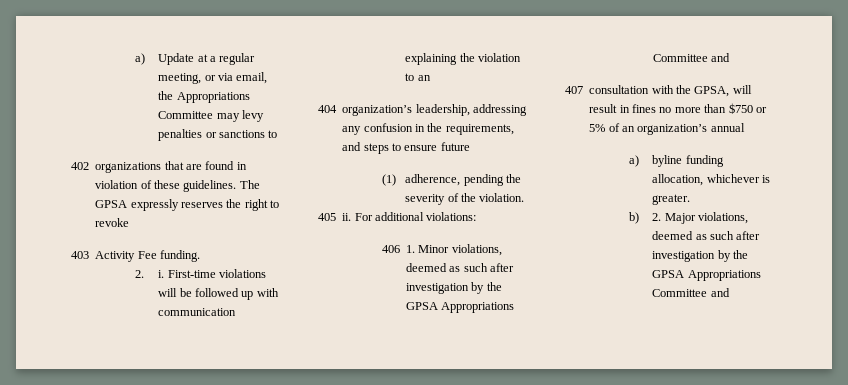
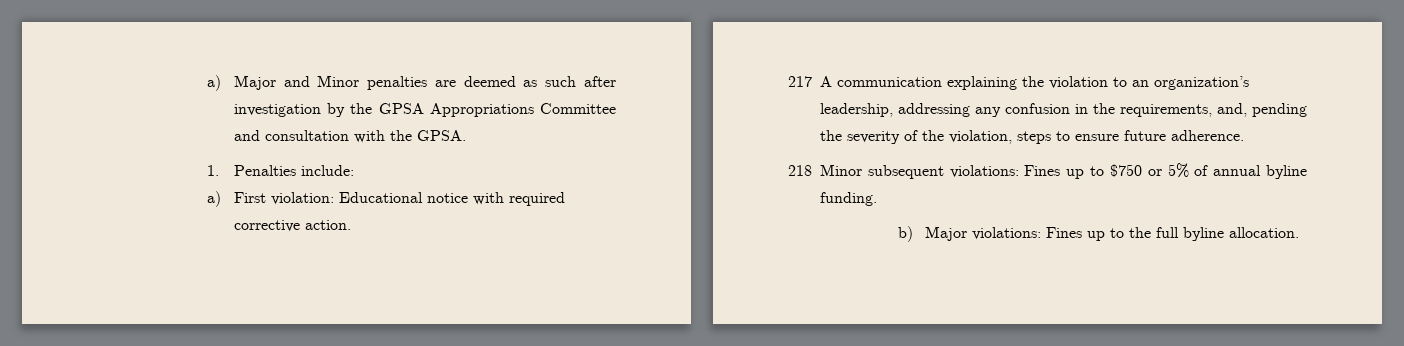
- a) Update at a regular meeting, or via email, the Appropriations Committee may levy penalties or sanctions to
- 402 organizations that are found in violation of these guidelines. The GPSA expressly reserves the right to revoke
- 403 Activity Fee funding.
- 2. i. First-time violations will be followed up with communication explaining the violation to an
- 404 organization’s leadership, addressing any confusion in the requirements, and steps to ensure future
- (1) adherence, pending the severity of the violation.
- 405 ii. For additional violations:
- 406 1. Minor violations, deemed as such after investigation by the GPSA Appropriations Committee and
- 407 consultation with the GPSA, will result in fines no more than $750 or 5% of an organization’s annual
- a) byline funding allocation, whichever is greater.
- b) 2. Major violations, deemed as such after investigation by the GPSA Appropriations Committee and
+ a) Major and Minor penalties are deemed as such after investigation by the GPSA Appropriations Committee and consultation with the GPSA.
+ 1. Penalties include:
+ a) First violation: Educational notice with required corrective action.
+ 217 A communication explaining the violation to an organization’s leadership, addressing any confusion in the requirements, and, pending the severity of the violation, steps to ensure future adherence.
+ 218 Minor subsequent violations: Fines up to $750 or 5% of annual byline funding.
+ b) Major violations: Fines up to the full byline allocation.

